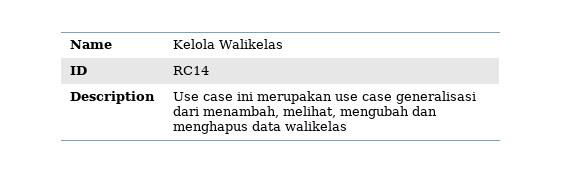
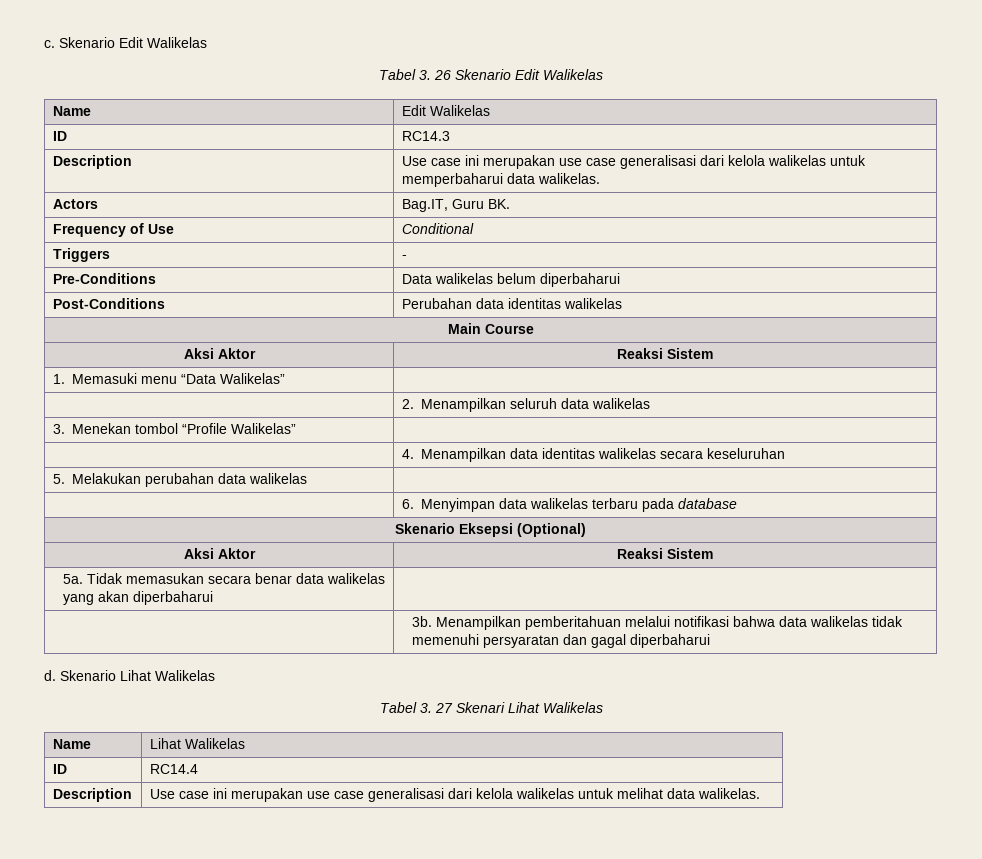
- Name | Kelola Walikelas
- ID | RC14
- Description | Use case ini merupakan use case generalisasi dari menambah, melihat, mengubah dan menghapus data walikelas
+ c. Skenario Edit Walikelas
+ Tabel 3. 26 Skenario Edit Walikelas
+ Name | Edit Walikelas
+ ID | RC14.3
+ Description | Use case ini merupakan use case generalisasi dari kelola walikelas untuk memperbaharui data walikelas.
+ Actors | Bag.IT, Guru BK.
+ Frequency of Use | Conditional
+ Triggers | -
+ Pre-Conditions | Data walikelas belum diperbaharui
+ Post-Conditions | Perubahan data identitas walikelas
+ Main Course
+ Aksi Aktor | Reaksi Sistem
+ 1. Memasuki menu “Data Walikelas” |
+ | 2. Menampilkan seluruh data walikelas
+ 3. Menekan tombol “Profile Walikelas” |
+ | 4. Menampilkan data identitas walikelas secara keseluruhan
+ 5. Melakukan perubahan data walikelas |
+ | 6. Menyimpan data walikelas terbaru pada database
+ Skenario Eksepsi (Optional)
+ Aksi Aktor | Reaksi Sistem
+ 5a. Tidak memasukan secara benar data walikelas yang akan diperbaharui |
+ | 3b. Menampilkan pemberitahuan melalui notifikasi bahwa data walikelas tidak memenuhi persyaratan dan gagal diperbaharui
+ d. Skenario Lihat Walikelas
+ Tabel 3. 27 Skenari Lihat Walikelas
+ Name | Lihat Walikelas
+ ID | RC14.4
+ Description | Use case ini merupakan use case generalisasi dari kelola walikelas untuk melihat data walikelas.

